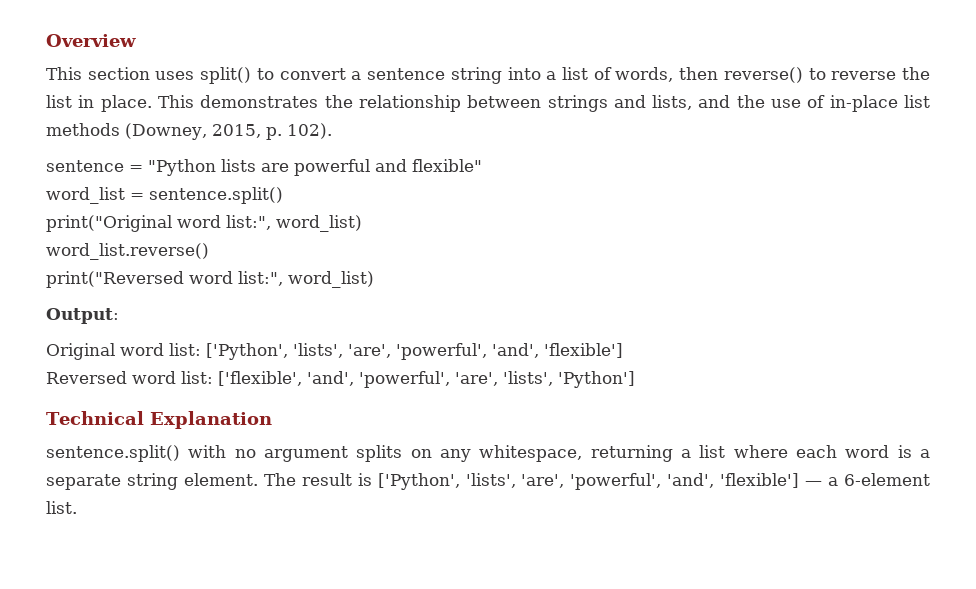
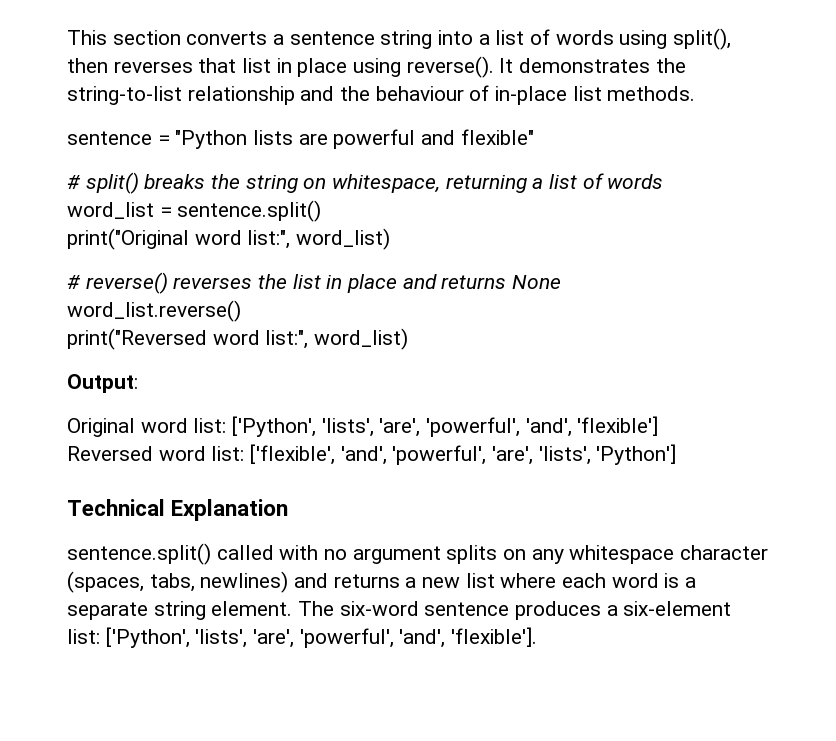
- Overview
- This section uses split() to convert a sentence string into a list of words, then reverse() to reverse the list in place. This demonstrates the relationship between strings and lists, and the use of in-place list methods (Downey, 2015, p. 102).
+ This section converts a sentence string into a list of words using split(), then reverses that list in place using reverse(). It demonstrates the string-to-list relationship and the behaviour of in-place list methods.
+ # split() breaks the string on whitespace, returning a list of words
+ # reverse() reverses the list in place and returns None
- sentence.split() with no argument splits on any whitespace, returning a list where each word is a separate string element.
+ sentence.split() called with no argument splits on any whitespace character (spaces, tabs, newlines) and returns a new list where each word is a separate string element.
- The result is ['Python', 'lists', 'are', 'powerful', 'and', 'flexible'] — a 6-element list.
+ The six-word sentence produces a six-element list: ['Python', 'lists', 'are', 'powerful', 'and', 'flexible'].

